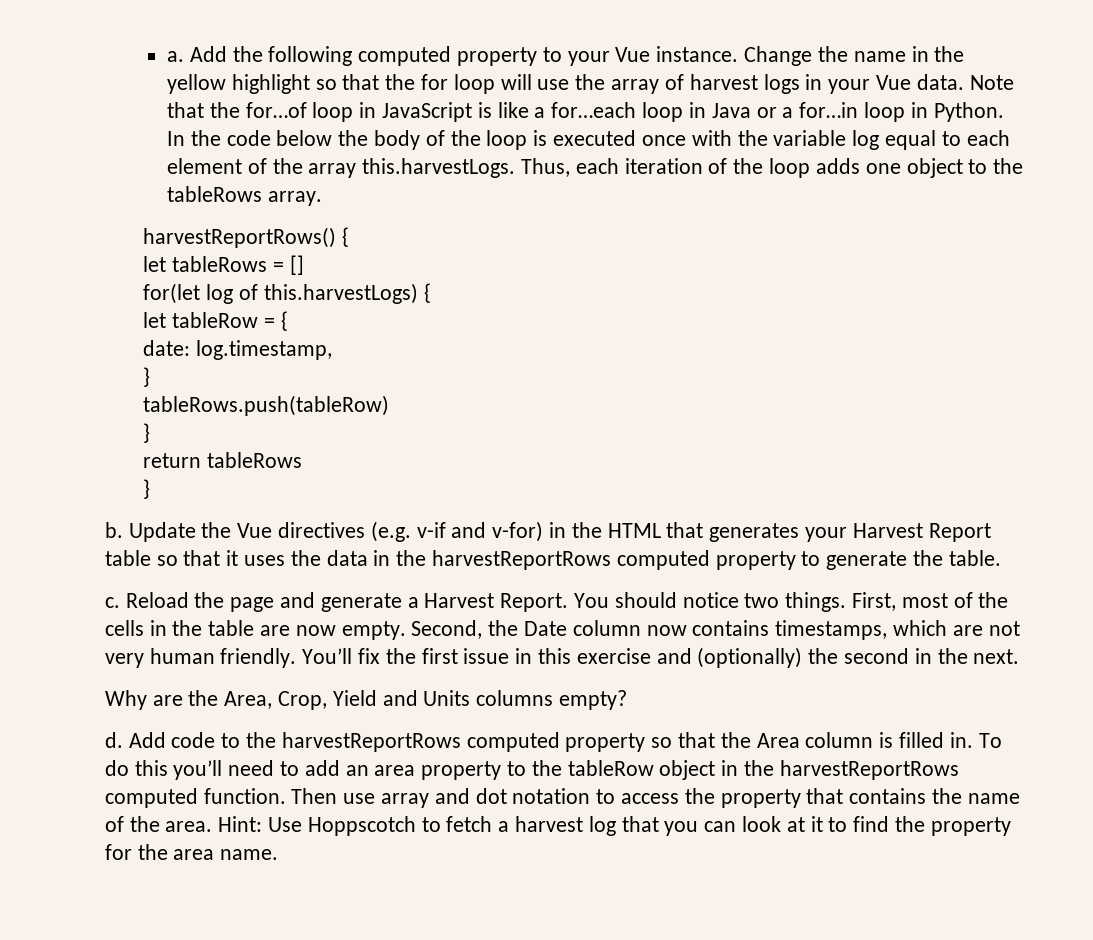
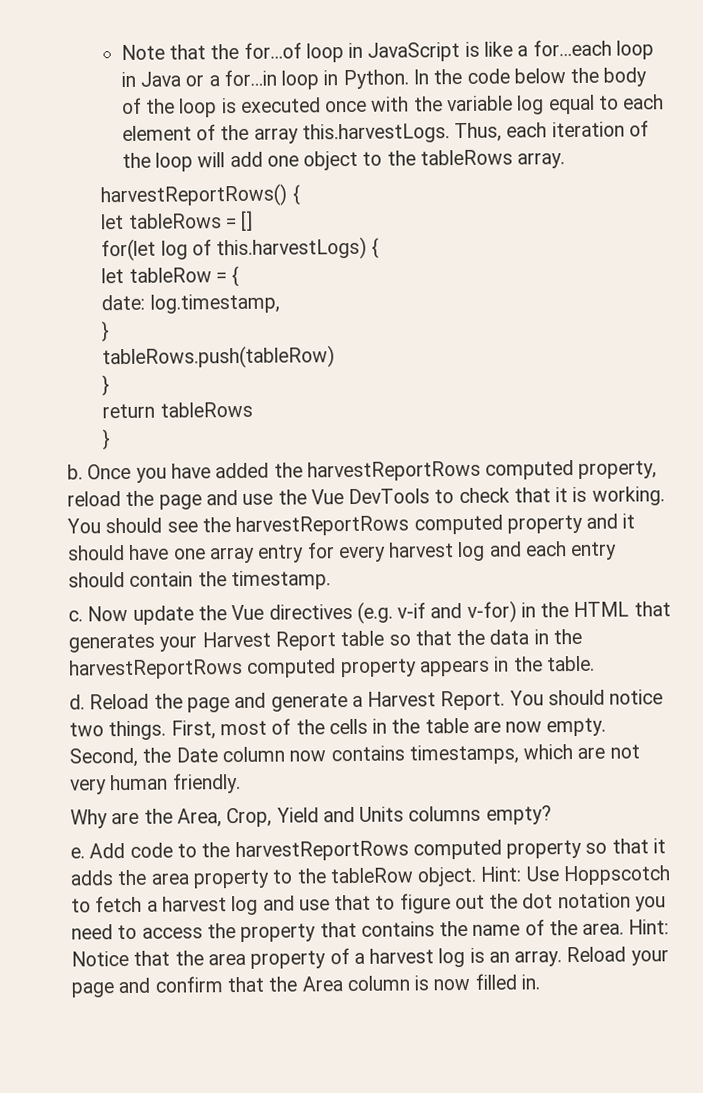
- a. Add the following computed property to your Vue instance. Change the name in the yellow highlight so that the for loop will use the array of harvest logs in your Vue data.
- In the code below the body of the loop is executed once with the variable log equal to each element of the array this.harvestLogs. Thus, each iteration of the loop adds one object to the tableRows array.
+ In the code below the body of the loop is executed once with the variable log equal to each element of the array this.harvestLogs. Thus, each iteration of the loop will add one object to the tableRows array.
- Update the Vue directives (e.g. v-if and v-for) in the HTML that generates your Harvest Report table so that it uses the data in the harvestReportRows computed property to generate the table.
+ Once you have added the harvestReportRows computed property, reload the page and use the Vue DevTools to check that it is working. You should see the harvestReportRows computed property and it should have one array entry for every harvest log and each entry should contain the timestamp.
+ c. Now update the Vue directives (e.g. v-if and v-for) in the HTML that generates your Harvest Report table so that the data in the harvestReportRows computed property appears in the table.
- c.
+ d.
- You’ll fix the first issue in this exercise and (optionally) the second in the next.
- d.
+ e.
- Add code to the harvestReportRows computed property so that the Area column is filled in. To do this you’ll need to add an area property to the tableRow object in the harvestReportRows computed function. Then use array and dot notation to access the property that contains the name of the area.
+ Add code to the harvestReportRows computed property so that it adds the area property to the tableRow object. Hint: Use Hoppscotch to fetch a harvest log and use that to figure out the dot notation you need to access the property that contains the name of the area.
- Hint: Use Hoppscotch to fetch a harvest log that you can look at it to find the property for the area name.
+ Hint: Notice that the area property of a harvest log is an array. Reload your page and confirm that the Area column is now filled in.

